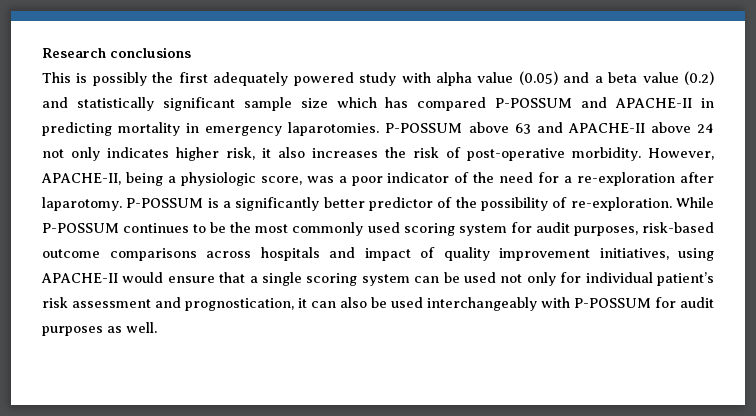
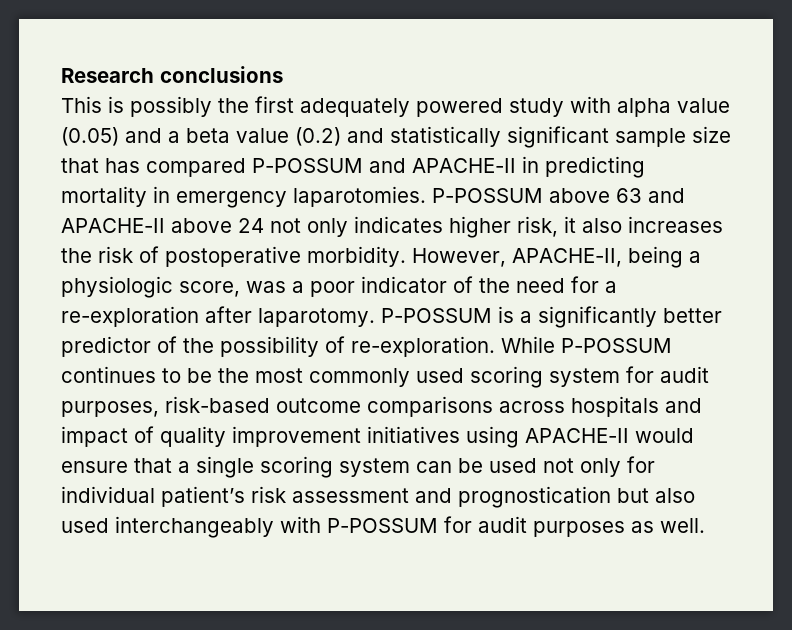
- This is possibly the first adequately powered study with alpha value (0.05) and a beta value (0.2) and statistically significant sample size which has compared P-POSSUM and APACHE-II in predicting mortality in emergency laparotomies.
+ This is possibly the first adequately powered study with alpha value (0.05) and a beta value (0.2) and statistically significant sample size that has compared P-POSSUM and APACHE-II in predicting mortality in emergency laparotomies.
- P-POSSUM above 63 and APACHE-II above 24 not only indicates higher risk, it also increases the risk of post-operative morbidity.
+ P-POSSUM above 63 and APACHE-II above 24 not only indicates higher risk, it also increases the risk of postoperative morbidity.
- While P-POSSUM continues to be the most commonly used scoring system for audit purposes, risk-based outcome comparisons across hospitals and impact of quality improvement initiatives, using APACHE-II would ensure that a single scoring system can be used not only for individual patient’s risk assessment and prognostication, it can also be used interchangeably with P-POSSUM for audit purposes as well.
+ While P-POSSUM continues to be the most commonly used scoring system for audit purposes, risk-based outcome comparisons across hospitals and impact of quality improvement initiatives using APACHE-II would ensure that a single scoring system can be used not only for individual patient’s risk assessment and prognostication but also used interchangeably with P-POSSUM for audit purposes as well.

